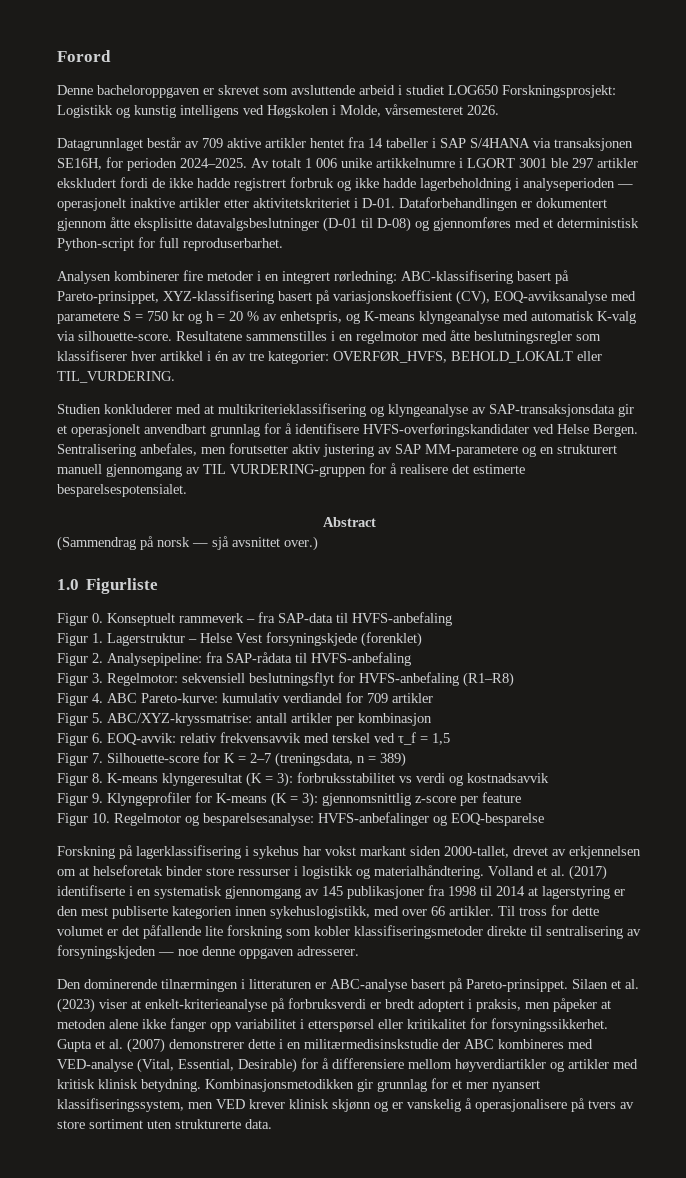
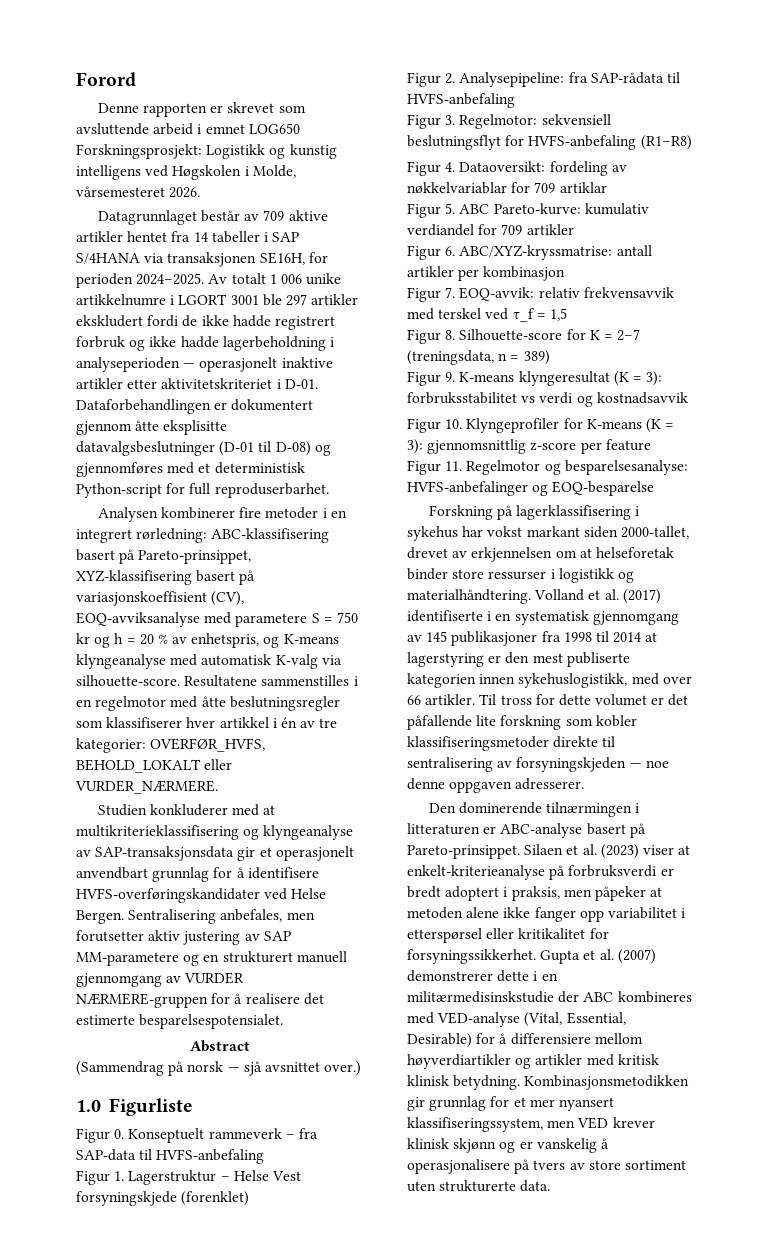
- Denne bacheloroppgaven er skrevet som avsluttende arbeid i studiet LOG650 Forskningsprosjekt: Logistikk og kunstig intelligens ved Høgskolen i Molde, vårsemesteret 2026.
+ Denne rapporten er skrevet som avsluttende arbeid i emnet LOG650 Forskningsprosjekt: Logistikk og kunstig intelligens ved Høgskolen i Molde, vårsemesteret 2026.
- Resultatene sammenstilles i en regelmotor med åtte beslutningsregler som klassifiserer hver artikkel i én av tre kategorier: OVERFØR_HVFS, BEHOLD_LOKALT eller TIL_VURDERING.
+ Resultatene sammenstilles i en regelmotor med åtte beslutningsregler som klassifiserer hver artikkel i én av tre kategorier: OVERFØR_HVFS, BEHOLD_LOKALT eller VURDER_NÆRMERE.
- Sentralisering anbefales, men forutsetter aktiv justering av SAP MM-parametere og en strukturert manuell gjennomgang av TIL VURDERING-gruppen for å realisere det estimerte besparelsespotensialet.
+ Sentralisering anbefales, men forutsetter aktiv justering av SAP MM-parametere og en strukturert manuell gjennomgang av VURDER NÆRMERE-gruppen for å realisere det estimerte besparelsespotensialet.
- Figur 4. ABC Pareto-kurve: kumulativ verdiandel for 709 artikler
+ Figur 4. Dataoversikt: fordeling av nøkkelvariablar for 709 artiklar
+ Figur 5. ABC Pareto-kurve: kumulativ verdiandel for 709 artikler
- Figur 5. ABC/XYZ-kryssmatrise: antall artikler per kombinasjon
+ Figur 6. ABC/XYZ-kryssmatrise: antall artikler per kombinasjon
- Figur 6. EOQ-avvik: relativ frekvensavvik med terskel ved τ_f = 1,5
+ Figur 7. EOQ-avvik: relativ frekvensavvik med terskel ved τ_f = 1,5
- Figur 7. Silhouette-score for K = 2–7 (treningsdata, n = 389)
+ Figur 8. Silhouette-score for K = 2–7 (treningsdata, n = 389)
- Figur 8. K-means klyngeresultat (K = 3): forbruksstabilitet vs verdi og kostnadsavvik
+ Figur 9. K-means klyngeresultat (K = 3): forbruksstabilitet vs verdi og kostnadsavvik
- Figur 9. Klyngeprofiler for K-means (K = 3): gjennomsnittlig z-score per feature
+ Figur 10. Klyngeprofiler for K-means (K = 3): gjennomsnittlig z-score per feature
- Figur 10. Regelmotor og besparelsesanalyse: HVFS-anbefalinger og EOQ-besparelse
+ Figur 11. Regelmotor og besparelsesanalyse: HVFS-anbefalinger og EOQ-besparelse

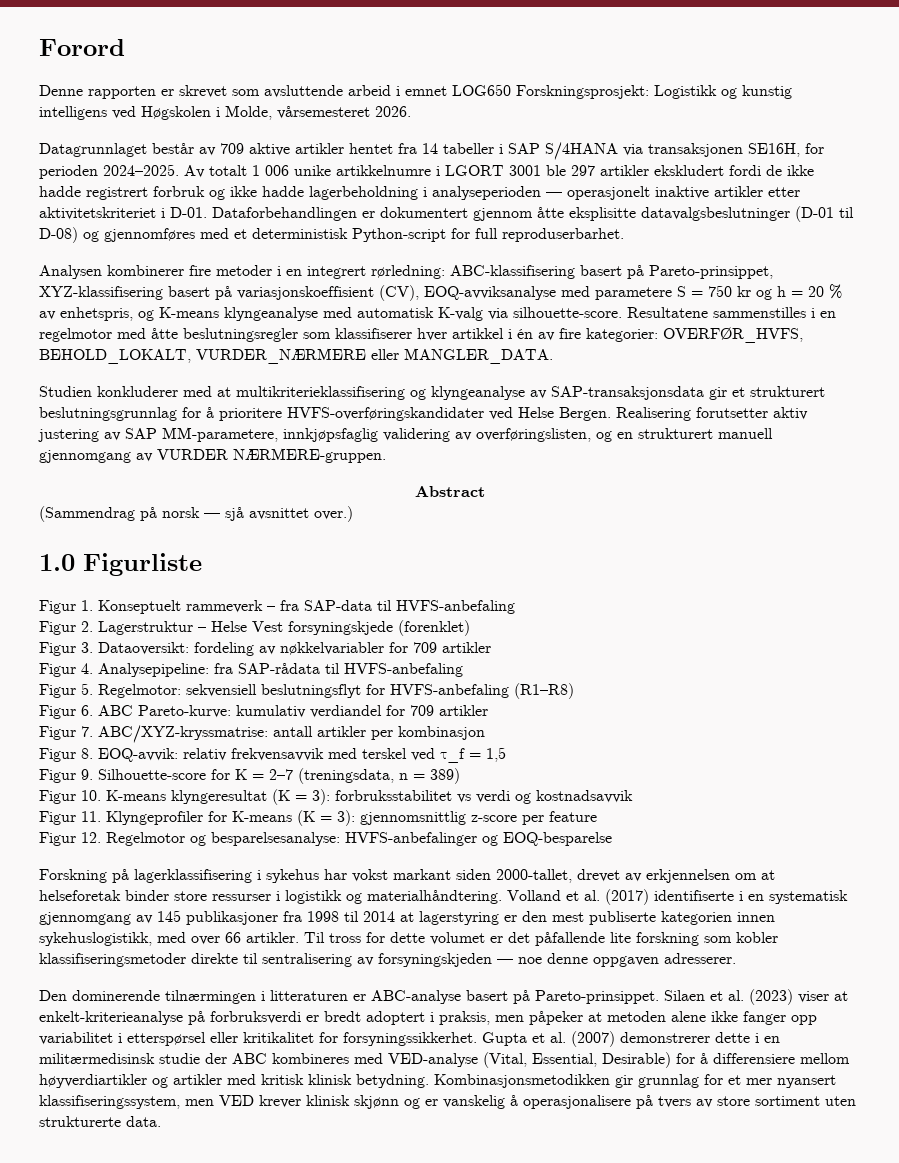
- Resultatene sammenstilles i en regelmotor med åtte beslutningsregler som klassifiserer hver artikkel i én av tre kategorier: OVERFØR_HVFS, BEHOLD_LOKALT eller VURDER_NÆRMERE.
+ Resultatene sammenstilles i en regelmotor med åtte beslutningsregler som klassifiserer hver artikkel i én av fire kategorier: OVERFØR_HVFS, BEHOLD_LOKALT, VURDER_NÆRMERE eller MANGLER_DATA.
- Studien konkluderer med at multikriterieklassifisering og klyngeanalyse av SAP-transaksjonsdata gir et operasjonelt anvendbart grunnlag for å identifisere HVFS-overføringskandidater ved Helse Bergen.
+ Studien konkluderer med at multikriterieklassifisering og klyngeanalyse av SAP-transaksjonsdata gir et strukturert beslutningsgrunnlag for å prioritere HVFS-overføringskandidater ved Helse Bergen.
- Sentralisering anbefales, men forutsetter aktiv justering av SAP MM-parametere og en strukturert manuell gjennomgang av VURDER NÆRMERE-gruppen for å realisere det estimerte besparelsespotensialet.
+ Realisering forutsetter aktiv justering av SAP MM-parametere, innkjøpsfaglig validering av overføringslisten, og en strukturert manuell gjennomgang av VURDER NÆRMERE-gruppen.
- Figur 0. Konseptuelt rammeverk – fra SAP-data til HVFS-anbefaling
+ Figur 1. Konseptuelt rammeverk – fra SAP-data til HVFS-anbefaling
- Figur 1. Lagerstruktur – Helse Vest forsyningskjede (forenklet)
+ Figur 2. Lagerstruktur – Helse Vest forsyningskjede (forenklet)
- Figur 2. Analysepipeline: fra SAP-rådata til HVFS-anbefaling
+ Figur 3. Dataoversikt: fordeling av nøkkelvariabler for 709 artikler
+ Figur 4. Analysepipeline: fra SAP-rådata til HVFS-anbefaling
- Figur 3. Regelmotor: sekvensiell beslutningsflyt for HVFS-anbefaling (R1–R8)
+ Figur 5. Regelmotor: sekvensiell beslutningsflyt for HVFS-anbefaling (R1–R8)
- Figur 4. Dataoversikt: fordeling av nøkkelvariablar for 709 artiklar
- Figur 5. ABC Pareto-kurve: kumulativ verdiandel for 709 artikler
+ Figur 6. ABC Pareto-kurve: kumulativ verdiandel for 709 artikler
- Figur 6. ABC/XYZ-kryssmatrise: antall artikler per kombinasjon
+ Figur 7. ABC/XYZ-kryssmatrise: antall artikler per kombinasjon
- Figur 7. EOQ-avvik: relativ frekvensavvik med terskel ved τ_f = 1,5
+ Figur 8. EOQ-avvik: relativ frekvensavvik med terskel ved τ_f = 1,5
- Figur 8. Silhouette-score for K = 2–7 (treningsdata, n = 389)
+ Figur 9. Silhouette-score for K = 2–7 (treningsdata, n = 389)
- Figur 9. K-means klyngeresultat (K = 3): forbruksstabilitet vs verdi og kostnadsavvik
+ Figur 10. K-means klyngeresultat (K = 3): forbruksstabilitet vs verdi og kostnadsavvik
- Figur 10. Klyngeprofiler for K-means (K = 3): gjennomsnittlig z-score per feature
+ Figur 11. Klyngeprofiler for K-means (K = 3): gjennomsnittlig z-score per feature
- Figur 11. Regelmotor og besparelsesanalyse: HVFS-anbefalinger og EOQ-besparelse
+ Figur 12. Regelmotor og besparelsesanalyse: HVFS-anbefalinger og EOQ-besparelse
- Gupta et al. (2007) demonstrerer dette i en militærmedisinskstudie der ABC kombineres med VED-analyse (Vital, Essential, Desirable) for å differensiere mellom høyverdiartikler og artikler med kritisk klinisk betydning.
+ Gupta et al. (2007) demonstrerer dette i en militærmedisinsk studie der ABC kombineres med VED-analyse (Vital, Essential, Desirable) for å differensiere mellom høyverdiartikler og artikler med kritisk klinisk betydning.

